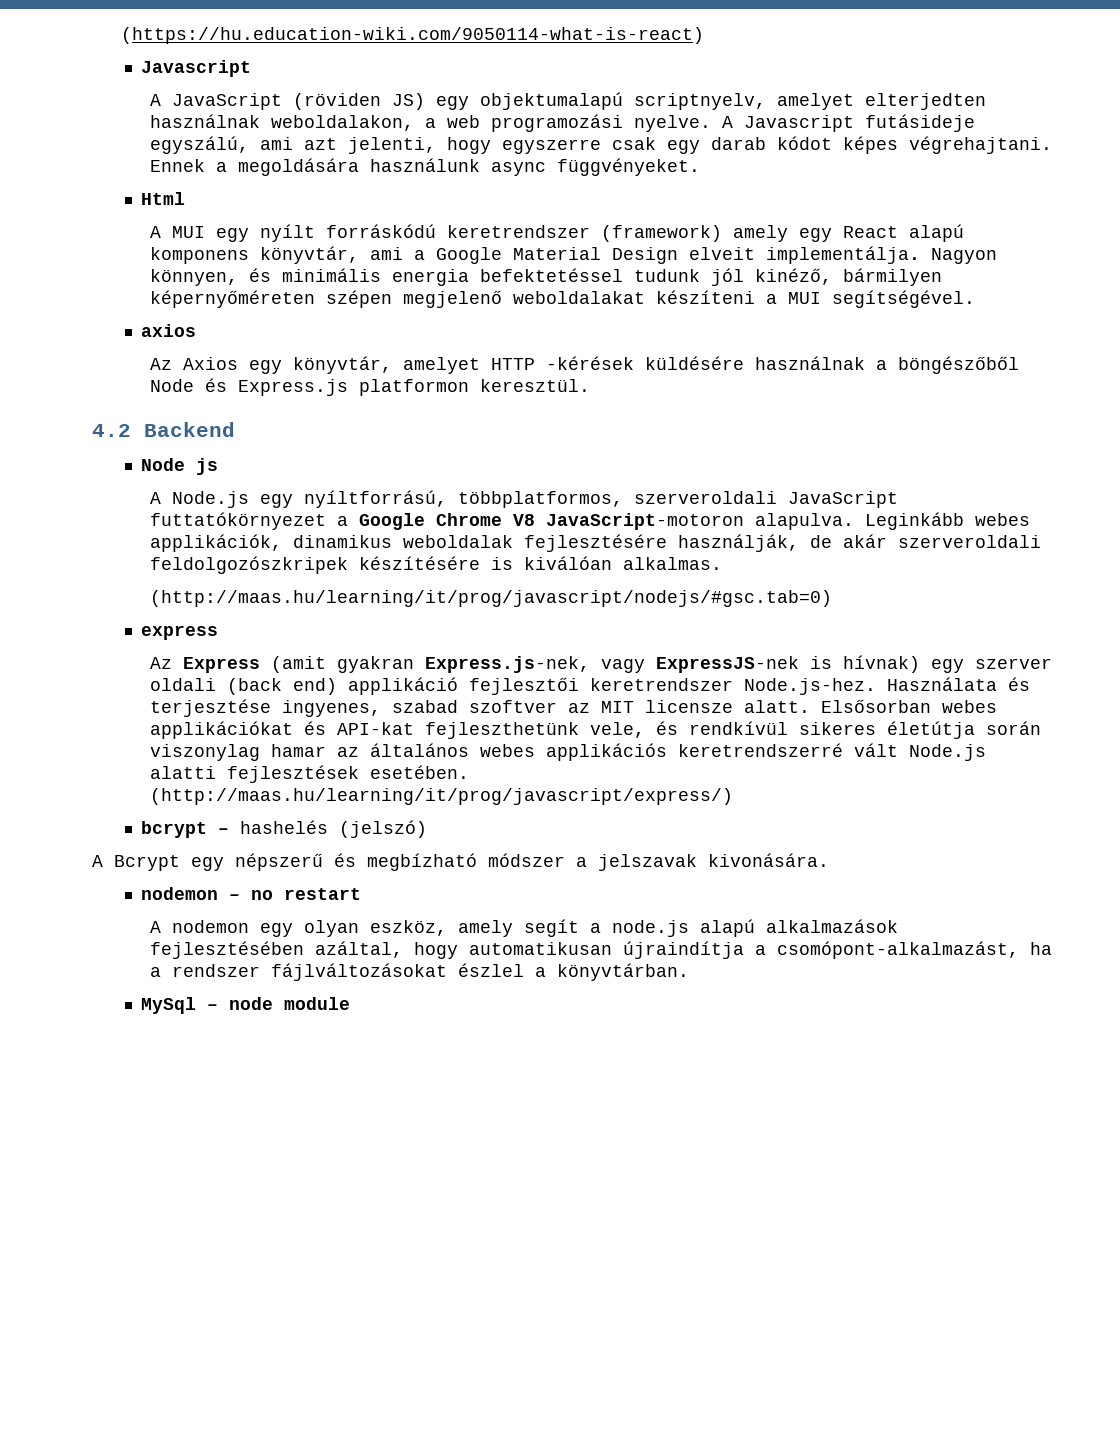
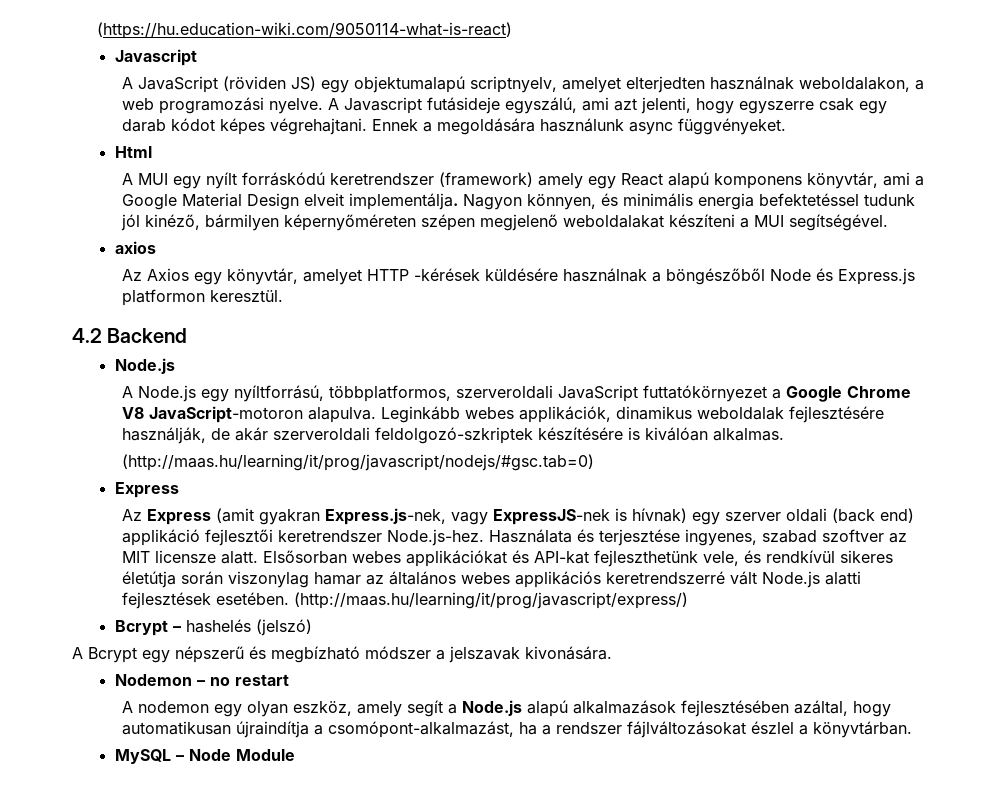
  4.2 Backend
- Node js
+ Node.js
- Leginkább webes applikációk, dinamikus weboldalak fejlesztésére használják, de akár szerveroldali feldolgozószkripek készítésére is kiválóan alkalmas.
+ Leginkább webes applikációk, dinamikus weboldalak fejlesztésére használják, de akár szerveroldali feldolgozó-szkriptek készítésére is kiválóan alkalmas.
  (http://maas.hu/learning/it/prog/javascript/nodejs/#gsc.tab=0)
- express
+ Express
- bcrypt – hashelés (jelszó)
+ Bcrypt – hashelés (jelszó)
- nodemon – no restart
+ Nodemon – no restart
- A nodemon egy olyan eszköz, amely segít a node.js alapú alkalmazások fejlesztésében azáltal, hogy automatikusan újraindítja a csomópont-alkalmazást, ha a rendszer fájlváltozásokat észlel a könyvtárban.
+ A nodemon egy olyan eszköz, amely segít a Node.js alapú alkalmazások fejlesztésében azáltal, hogy automatikusan újraindítja a csomópont-alkalmazást, ha a rendszer fájlváltozásokat észlel a könyvtárban.
- MySql – node module
+ MySQL – Node Module

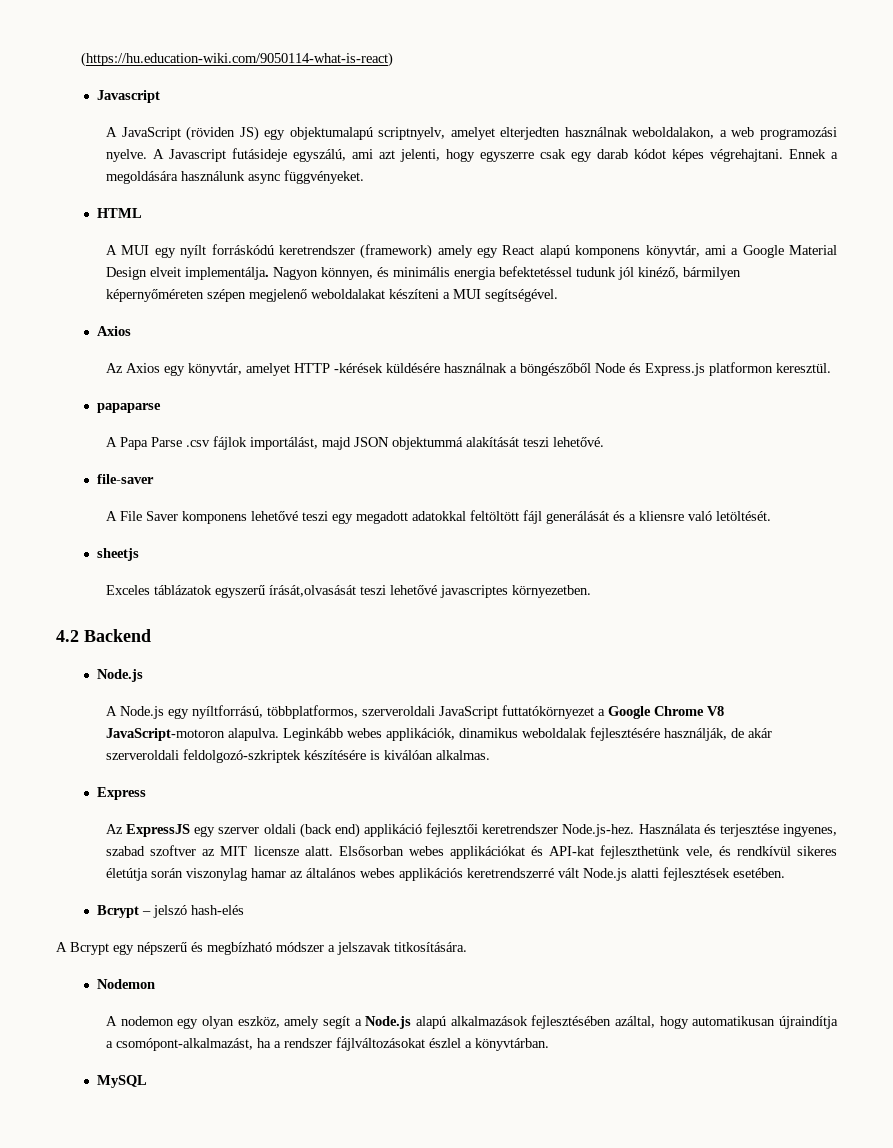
- Html
+ HTML
  Nagyon könnyen, és minimális energia befektetéssel tudunk jól kinéző, bármilyen képernyőméreten szépen megjelenő weboldalakat készíteni a MUI segítségével.
- axios
+ Axios
+ papaparse
+ A Papa Parse .csv fájlok importálást, majd JSON objektummá alakítását teszi lehetővé.
+ file-saver
+ A File Saver komponens lehetővé teszi egy megadott adatokkal feltöltött fájl generálását és a kliensre való letöltését.
+ sheetjs
+ Exceles táblázatok egyszerű írását,olvasását teszi lehetővé javascriptes környezetben.
- (http://maas.hu/learning/it/prog/javascript/nodejs/#gsc.tab=0)
- Az Express (amit gyakran Express.js-nek, vagy ExpressJS-nek is hívnak) egy szerver oldali (back end) applikáció fejlesztői keretrendszer Node.js-hez. Használata és terjesztése ingyenes, szabad szoftver az MIT licensze alatt.
+ Az ExpressJS egy szerver oldali (back end) applikáció fejlesztői keretrendszer Node.js-hez. Használata és terjesztése ingyenes, szabad szoftver az MIT licensze alatt.
- (http://maas.hu/learning/it/prog/javascript/express/)
- Bcrypt – hashelés (jelszó)
+ Bcrypt – jelszó hash-elés
- A Bcrypt egy népszerű és megbízható módszer a jelszavak kivonására.
+ A Bcrypt egy népszerű és megbízható módszer a jelszavak titkosítására.
- Nodemon – no restart
+ Nodemon
- MySQL – Node Module
+ MySQL

